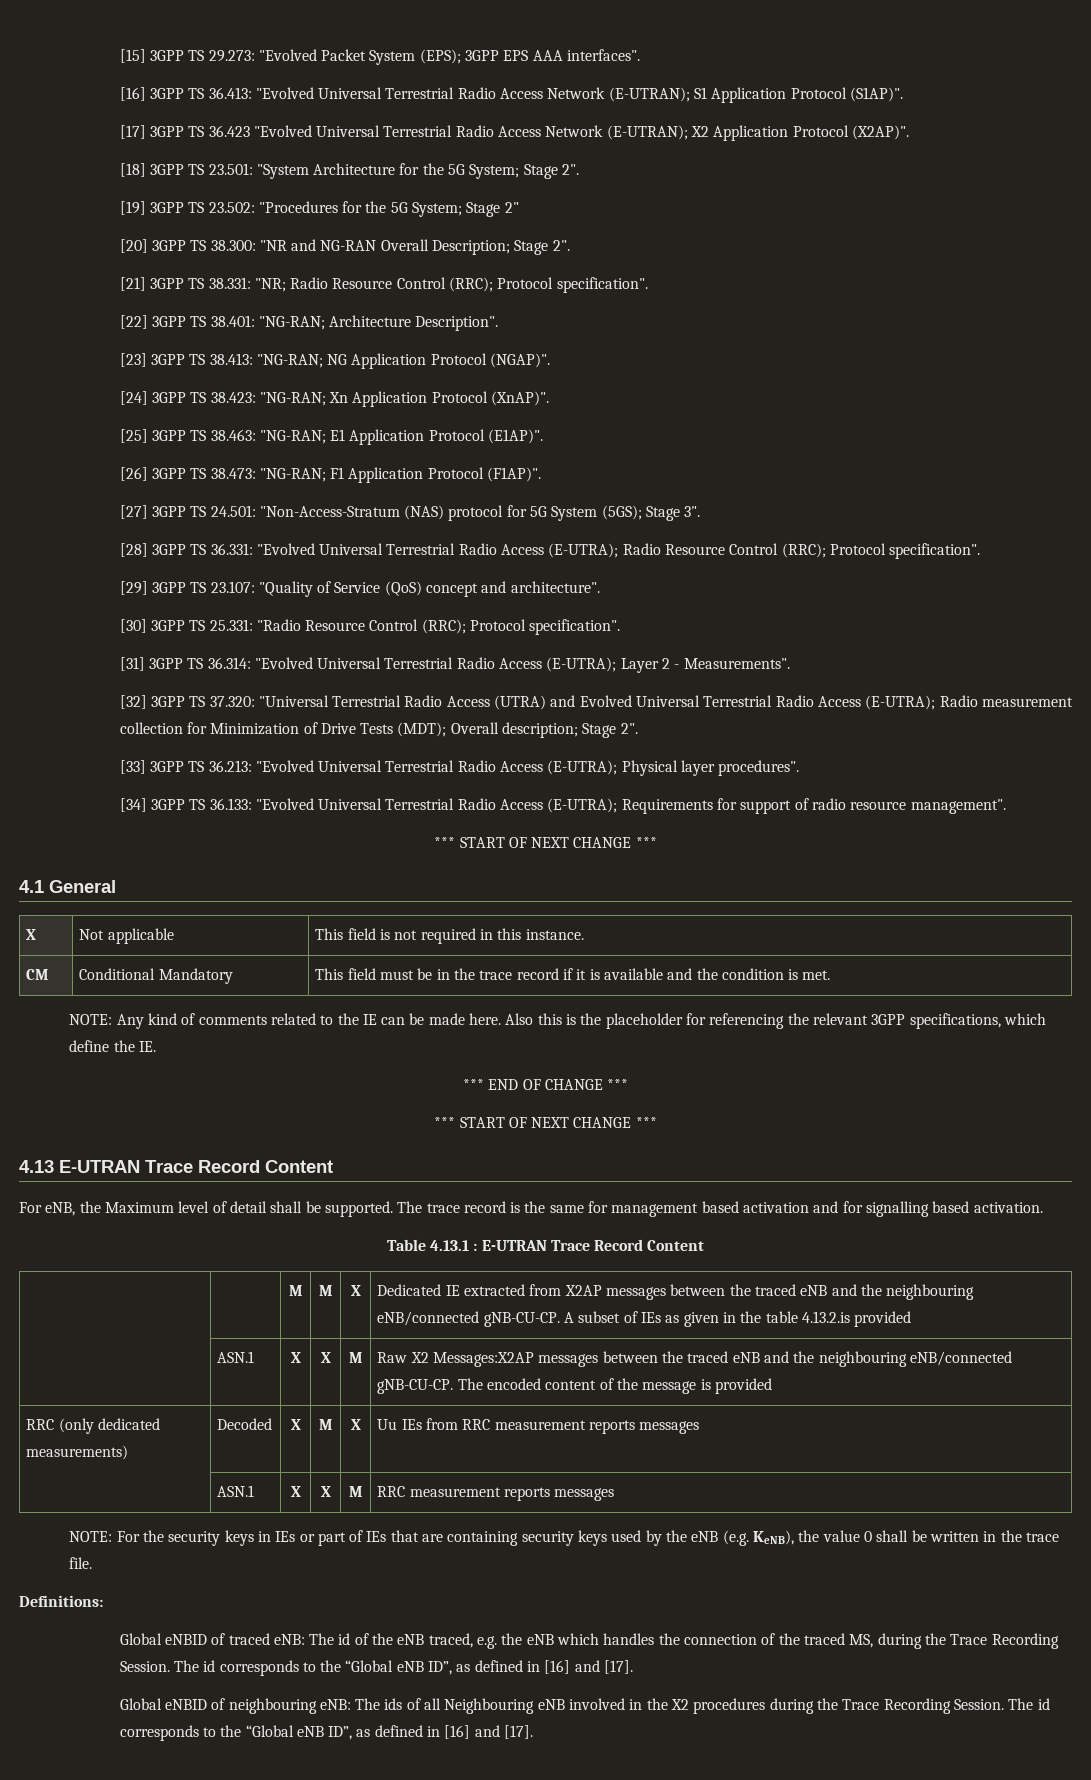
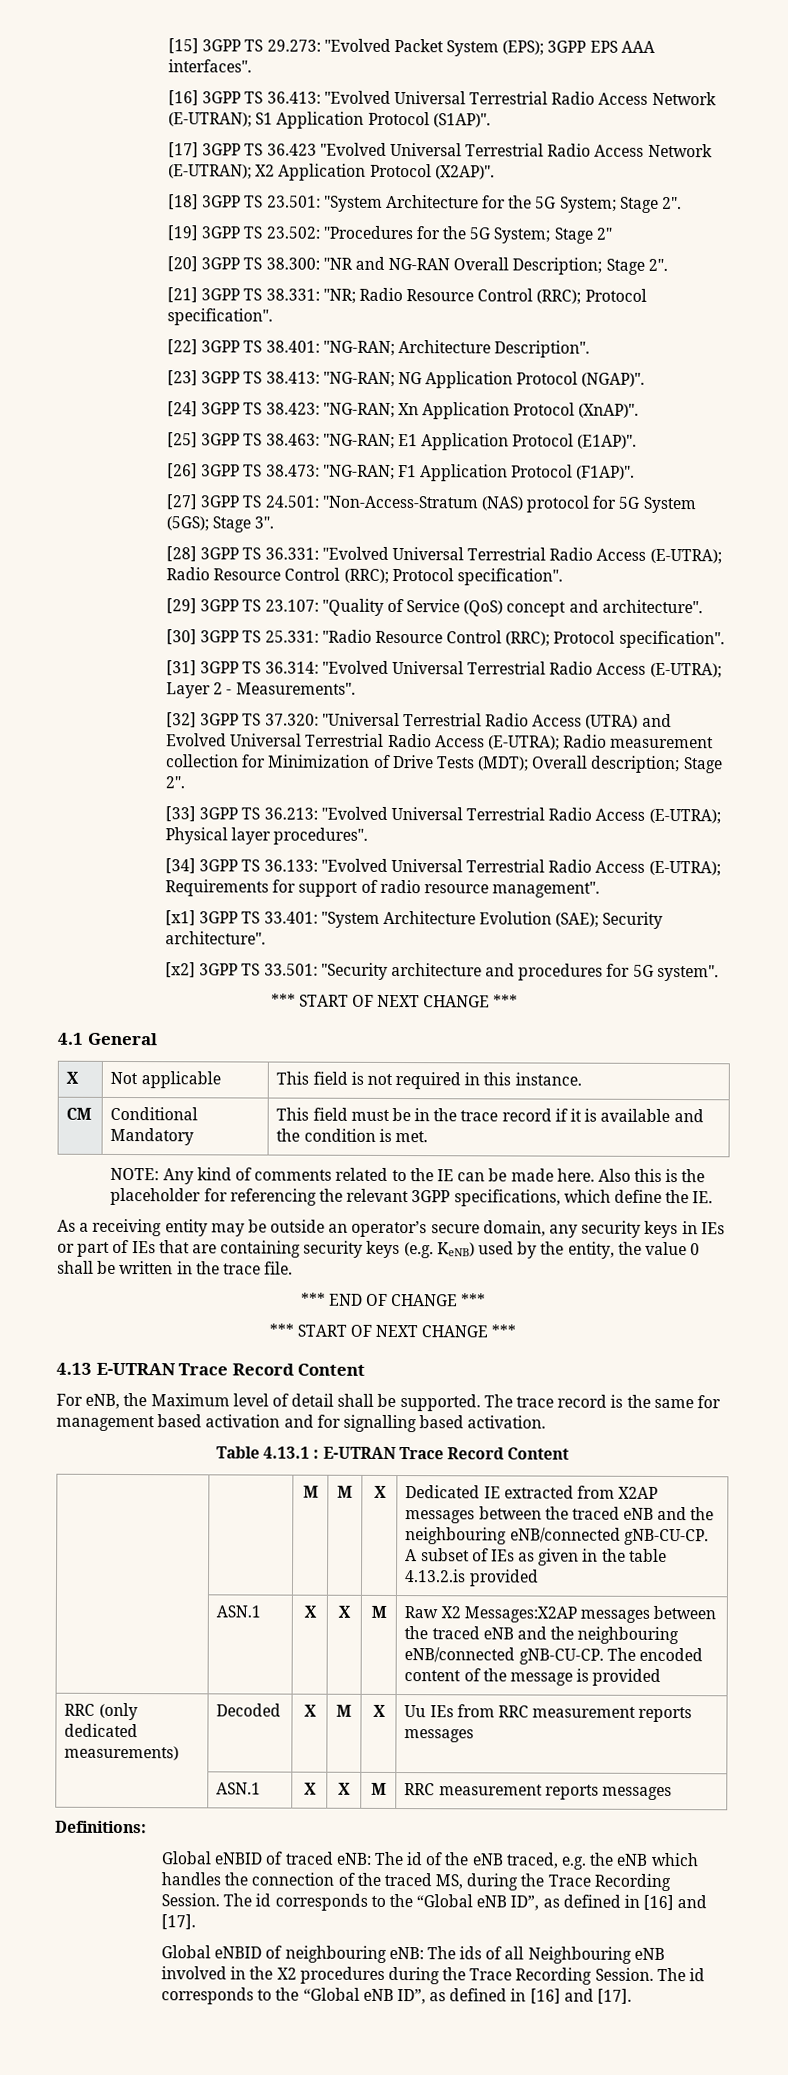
+ [x1] 3GPP TS 33.401: "System Architecture Evolution (SAE); Security architecture".
+ [x2] 3GPP TS 33.501: "Security architecture and procedures for 5G system".
+ As a receiving entity may be outside an operator’s secure domain, any security keys in IEs or part of IEs that are containing security keys (e.g. KeNB) used by the entity, the value 0 shall be written in the trace file.
- NOTE: For the security keys in IEs or part of IEs that are containing security keys used by the eNB (e.g. KeNB), the value 0 shall be written in the trace file.

